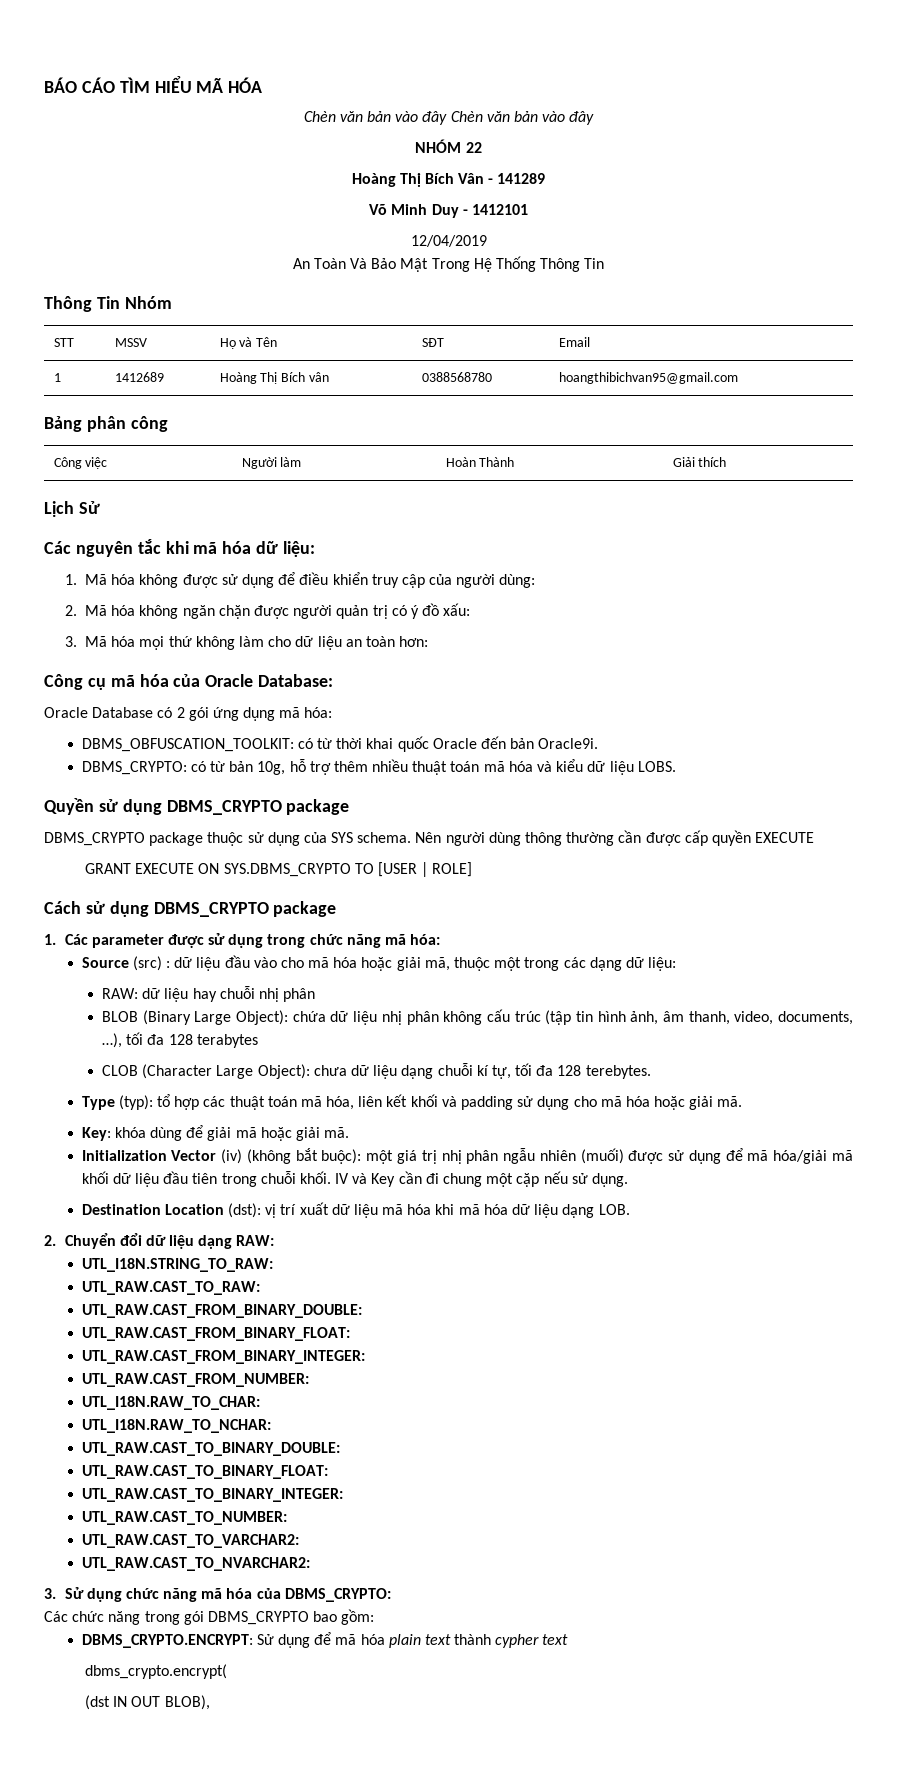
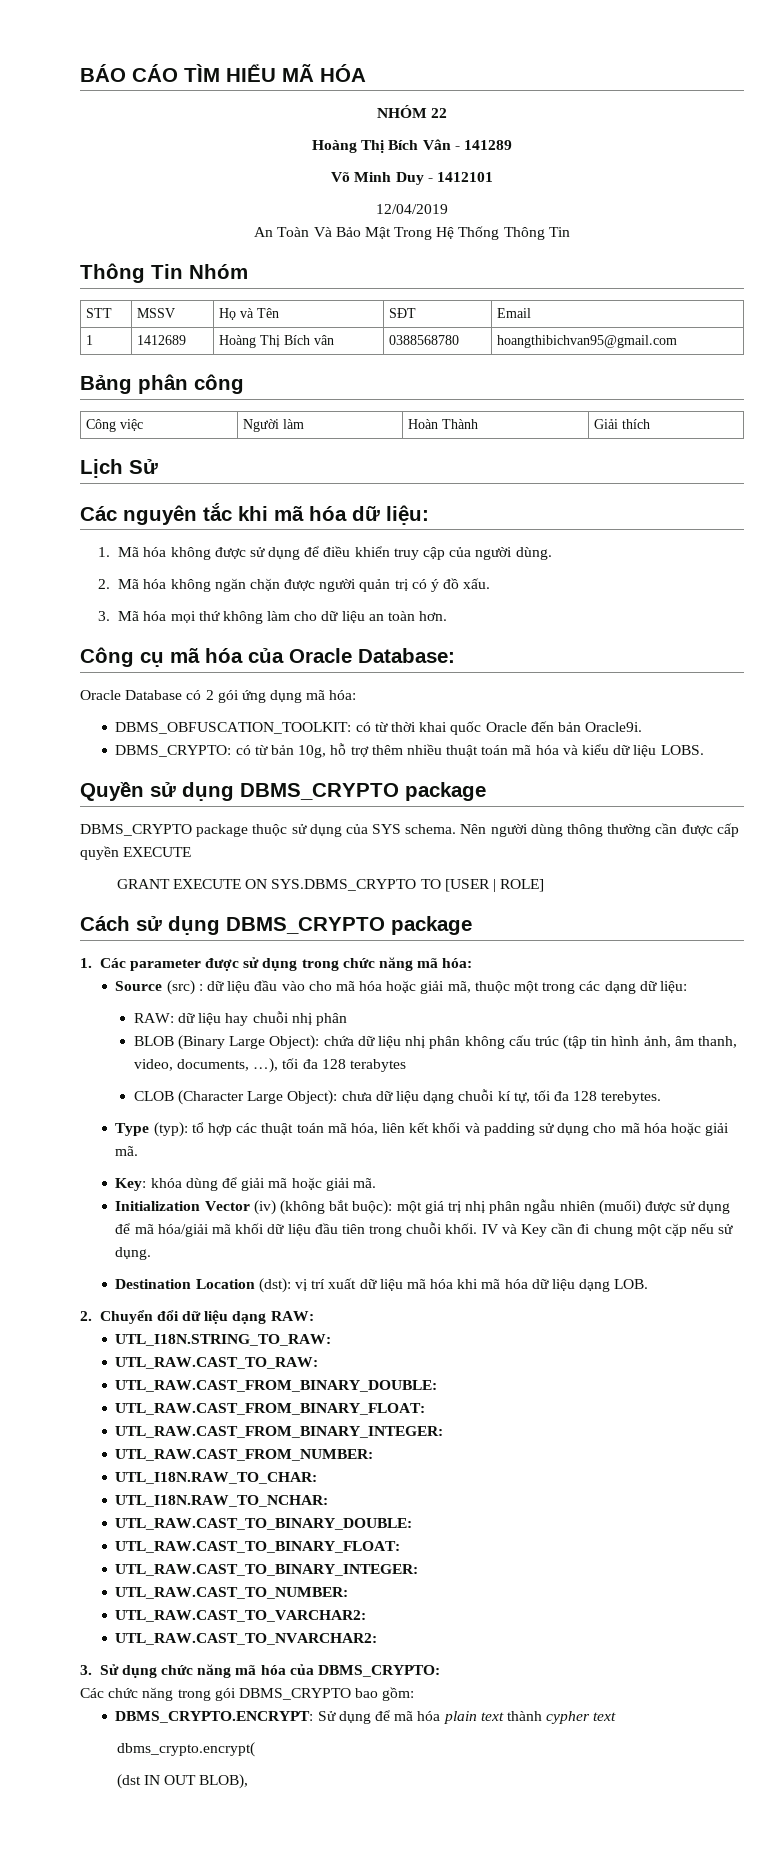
- Chèn văn bản vào đây Chèn văn bản vào đây
- 1. Mã hóa không được sử dụng để điều khiển truy cập của người dùng:
+ 1. Mã hóa không được sử dụng để điều khiển truy cập của người dùng.
- 2. Mã hóa không ngăn chặn được người quản trị có ý đồ xấu:
+ 2. Mã hóa không ngăn chặn được người quản trị có ý đồ xấu.
- 3. Mã hóa mọi thứ không làm cho dữ liệu an toàn hơn:
+ 3. Mã hóa mọi thứ không làm cho dữ liệu an toàn hơn.

